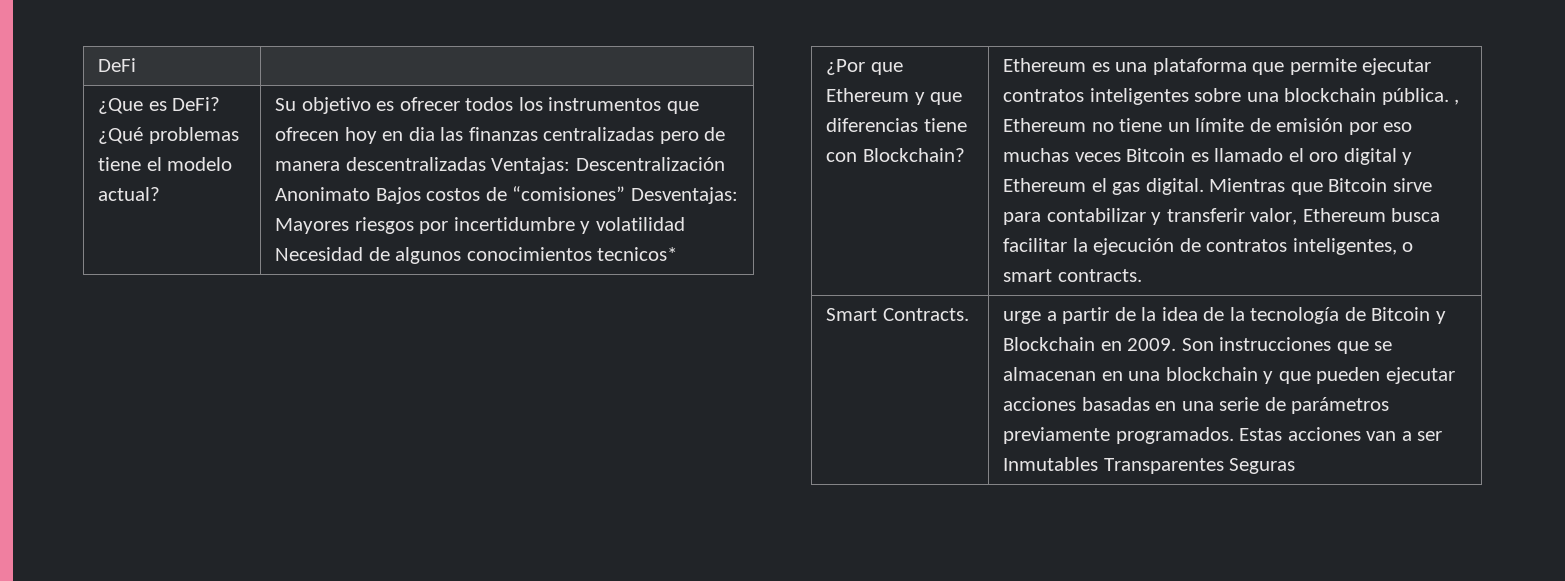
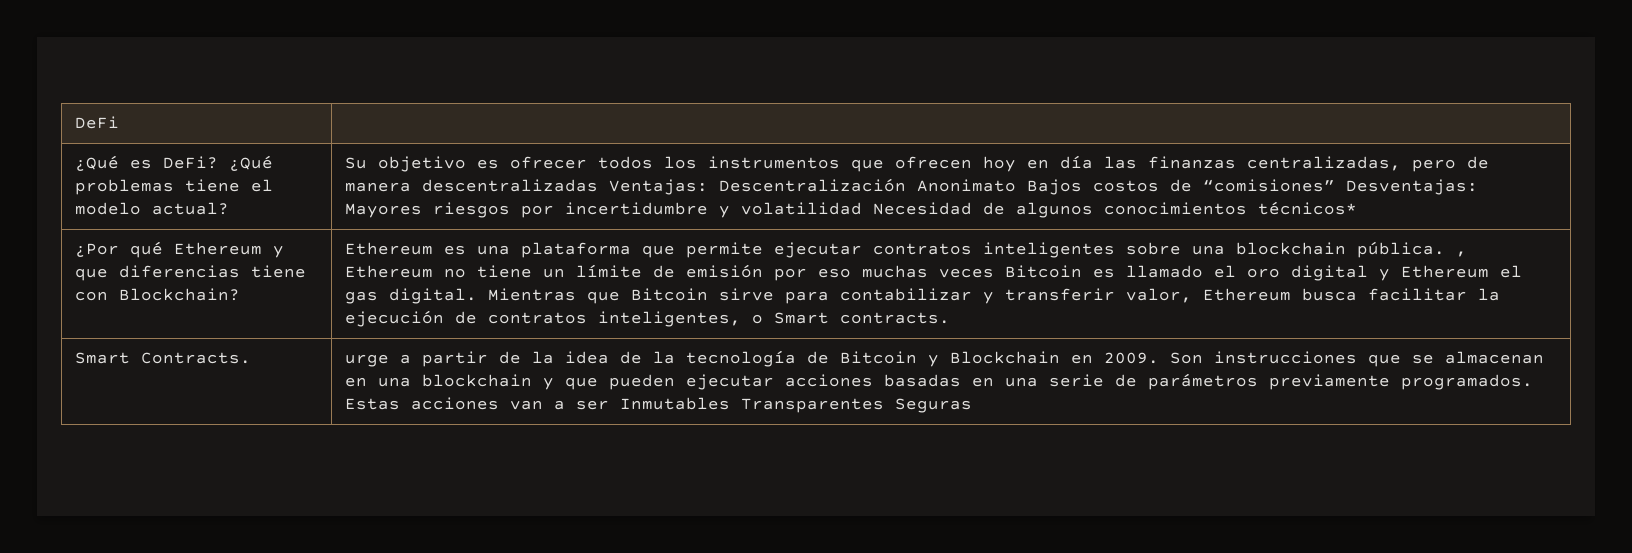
- ¿Que es DeFi?
+ ¿Qué es DeFi?
- Su objetivo es ofrecer todos los instrumentos que ofrecen hoy en dia las finanzas centralizadas pero de manera descentralizadas Ventajas: Descentralización Anonimato Bajos costos de “comisiones” Desventajas: Mayores riesgos por incertidumbre y volatilidad Necesidad de algunos conocimientos tecnicos*
+ Su objetivo es ofrecer todos los instrumentos que ofrecen hoy en día las finanzas centralizadas, pero de manera descentralizadas Ventajas: Descentralización Anonimato Bajos costos de “comisiones” Desventajas: Mayores riesgos por incertidumbre y volatilidad Necesidad de algunos conocimientos técnicos*
- ¿Por que Ethereum y que diferencias tiene con Blockchain?
+ ¿Por qué Ethereum y que diferencias tiene con Blockchain?
- Mientras que Bitcoin sirve para contabilizar y transferir valor, Ethereum busca facilitar la ejecución de contratos inteligentes, o smart contracts.
+ Mientras que Bitcoin sirve para contabilizar y transferir valor, Ethereum busca facilitar la ejecución de contratos inteligentes, o Smart contracts.

